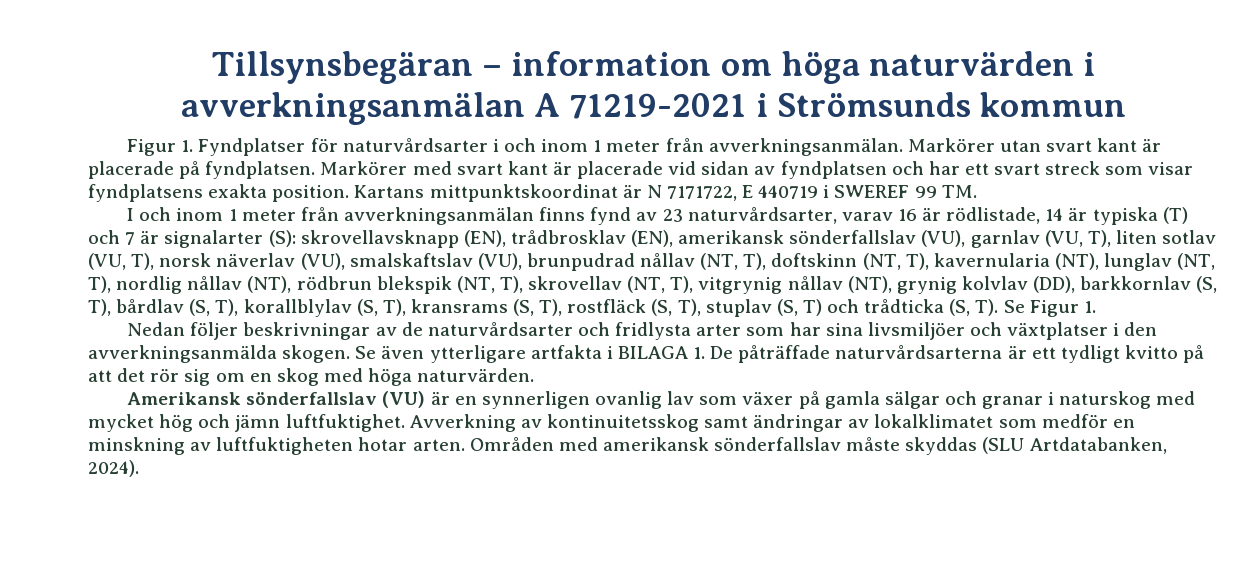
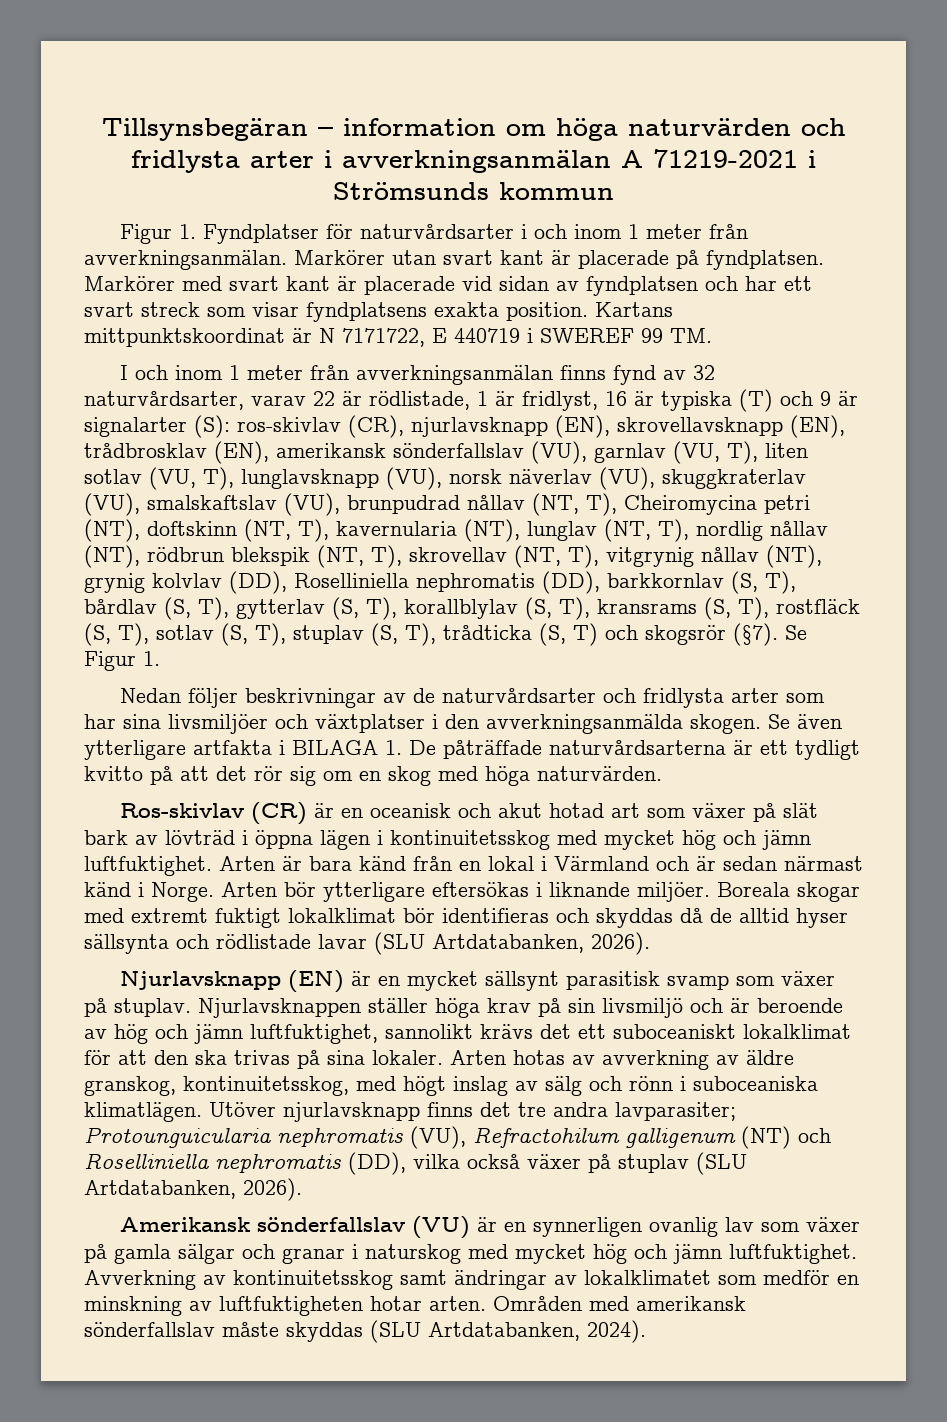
- Tillsynsbegäran – information om höga naturvärden i avverkningsanmälan A 71219-2021 i Strömsunds kommun
+ Tillsynsbegäran – information om höga naturvärden och fridlysta arter i avverkningsanmälan A 71219-2021 i Strömsunds kommun
- I och inom 1 meter från avverkningsanmälan finns fynd av 23 naturvårdsarter, varav 16 är rödlistade, 14 är typiska (T) och 7 är signalarter (S):
+ I och inom 1 meter från avverkningsanmälan finns fynd av 32 naturvårdsarter, varav 22 är rödlistade, 1 är fridlyst, 16 är typiska (T) och 9 är signalarter (S):
- skrovellavsknapp (EN), trådbrosklav (EN), amerikansk sönderfallslav (VU), garnlav (VU, T), liten sotlav (VU, T), norsk näverlav (VU), smalskaftslav (VU), brunpudrad nållav (NT, T), doftskinn (NT, T), kavernularia (NT), lunglav (NT, T), nordlig nållav (NT), rödbrun blekspik (NT, T), skrovellav (NT, T), vitgrynig nållav (NT), grynig kolvlav (DD), barkkornlav (S, T), bårdlav (S, T), korallblylav (S, T), kransrams (S, T), rostfläck (S, T), stuplav (S, T) och trådticka (S, T). Se Figur 1.
+ ros-skivlav (CR), njurlavsknapp (EN), skrovellavsknapp (EN), trådbrosklav (EN), amerikansk sönderfallslav (VU), garnlav (VU, T), liten sotlav (VU, T), lunglavsknapp (VU), norsk näverlav (VU), skuggkraterlav (VU), smalskaftslav (VU), brunpudrad nållav (NT, T), Cheiromycina petri (NT), doftskinn (NT, T), kavernularia (NT), lunglav (NT, T), nordlig nållav (NT), rödbrun blekspik (NT, T), skrovellav (NT, T), vitgrynig nållav (NT), grynig kolvlav (DD), Roselliniella nephromatis (DD), barkkornlav (S, T), bårdlav (S, T), gytterlav (S, T), korallblylav (S, T), kransrams (S, T), rostfläck (S, T), sotlav (S, T), stuplav (S, T), trådticka (S, T) och skogsrör (§7). Se Figur 1.
+ Ros-skivlav (CR) är en oceanisk och akut hotad art som växer på slät bark av lövträd i öppna lägen i kontinuitetsskog med mycket hög och jämn luftfuktighet. Arten är bara känd från en lokal i Värmland och är sedan närmast känd i Norge. Arten bör ytterligare eftersökas i liknande miljöer. Boreala skogar med extremt fuktigt lokalklimat bör identifieras och skyddas då de alltid hyser sällsynta och rödlistade lavar (SLU Artdatabanken, 2026).
+ Njurlavsknapp (EN) är en mycket sällsynt parasitisk svamp som växer på stuplav. Njurlavsknappen ställer höga krav på sin livsmiljö och är beroende av hög och jämn luftfuktighet, sannolikt krävs det ett suboceaniskt lokalklimat för att den ska trivas på sina lokaler. Arten hotas av avverkning av äldre granskog, kontinuitetsskog, med högt inslag av sälg och rönn i suboceaniska klimatlägen. Utöver njurlavsknapp finns det tre andra lavparasiter; Protounguicularia nephromatis (VU), Refractohilum galligenum (NT) och Roselliniella nephromatis (DD), vilka också växer på stuplav (SLU Artdatabanken, 2026).

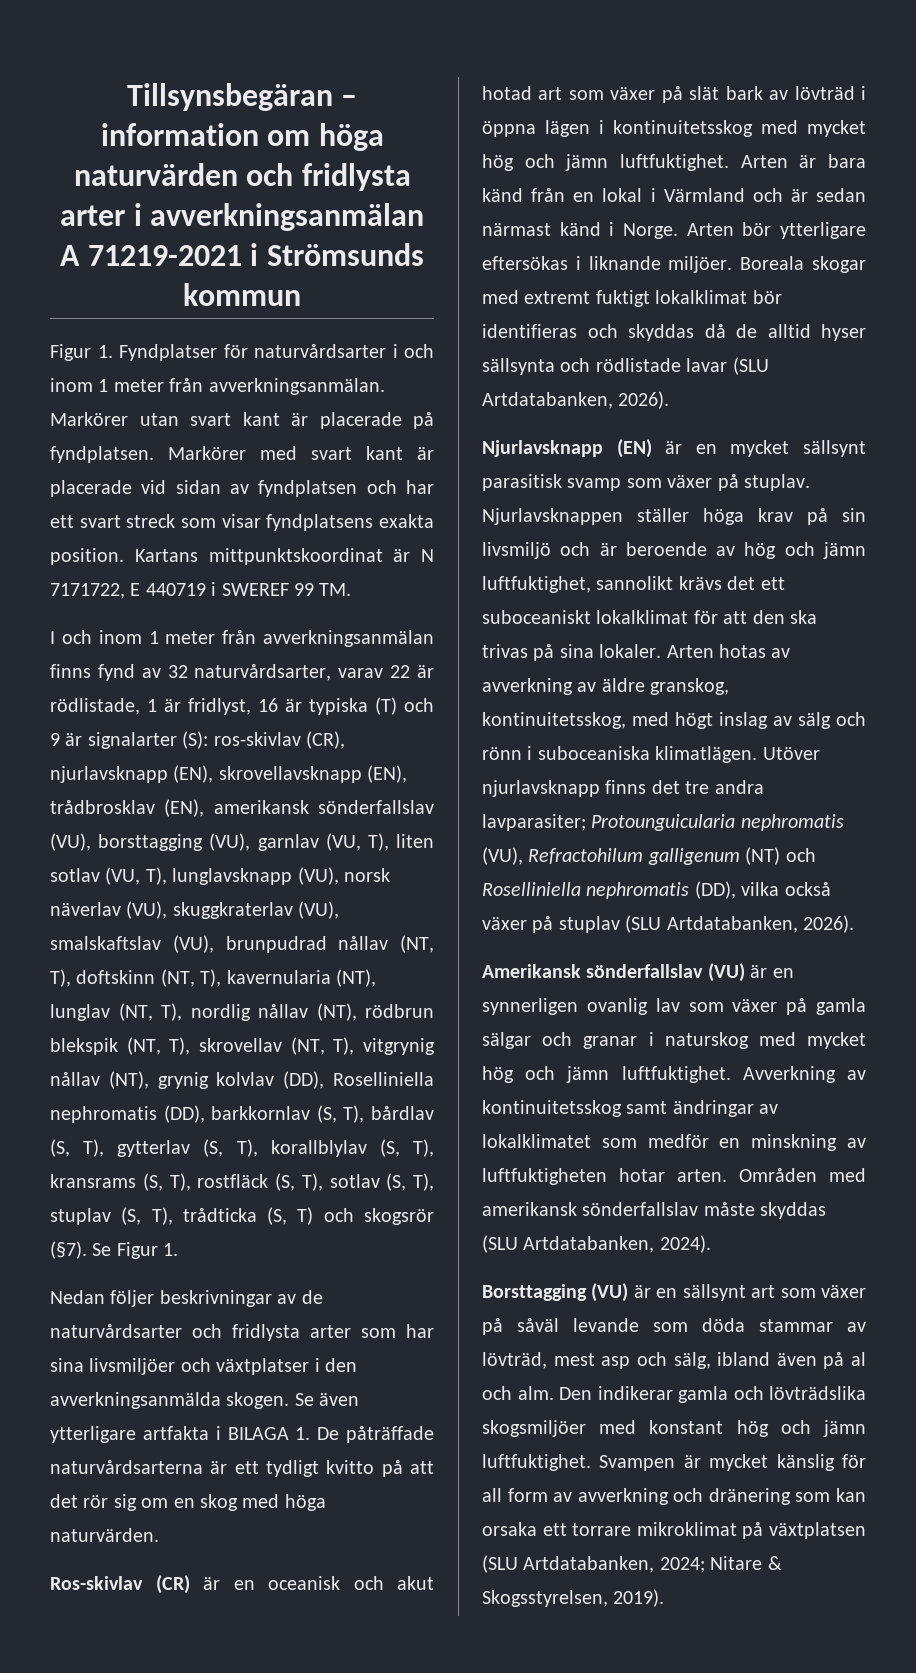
- ros-skivlav (CR), njurlavsknapp (EN), skrovellavsknapp (EN), trådbrosklav (EN), amerikansk sönderfallslav (VU), garnlav (VU, T), liten sotlav (VU, T), lunglavsknapp (VU), norsk näverlav (VU), skuggkraterlav (VU), smalskaftslav (VU), brunpudrad nållav (NT, T), Cheiromycina petri (NT), doftskinn (NT, T), kavernularia (NT), lunglav (NT, T), nordlig nållav (NT), rödbrun blekspik (NT, T), skrovellav (NT, T), vitgrynig nållav (NT), grynig kolvlav (DD), Roselliniella nephromatis (DD), barkkornlav (S, T), bårdlav (S, T), gytterlav (S, T), korallblylav (S, T), kransrams (S, T), rostfläck (S, T), sotlav (S, T), stuplav (S, T), trådticka (S, T) och skogsrör (§7).
+ ros-skivlav (CR), njurlavsknapp (EN), skrovellavsknapp (EN), trådbrosklav (EN), amerikansk sönderfallslav (VU), borsttagging (VU), garnlav (VU, T), liten sotlav (VU, T), lunglavsknapp (VU), norsk näverlav (VU), skuggkraterlav (VU), smalskaftslav (VU), brunpudrad nållav (NT, T), doftskinn (NT, T), kavernularia (NT), lunglav (NT, T), nordlig nållav (NT), rödbrun blekspik (NT, T), skrovellav (NT, T), vitgrynig nållav (NT), grynig kolvlav (DD), Roselliniella nephromatis (DD), barkkornlav (S, T), bårdlav (S, T), gytterlav (S, T), korallblylav (S, T), kransrams (S, T), rostfläck (S, T), sotlav (S, T), stuplav (S, T), trådticka (S, T) och skogsrör (§7).
+ Borsttagging (VU) är en sällsynt art som växer på såväl levande som döda stammar av lövträd, mest asp och sälg, ibland även på al och alm. Den indikerar gamla och lövträdslika skogsmiljöer med konstant hög och jämn luftfuktighet. Svampen är mycket känslig för all form av avverkning och dränering som kan orsaka ett torrare mikroklimat på växtplatsen (SLU Artdatabanken, 2024; Nitare & Skogsstyrelsen, 2019).

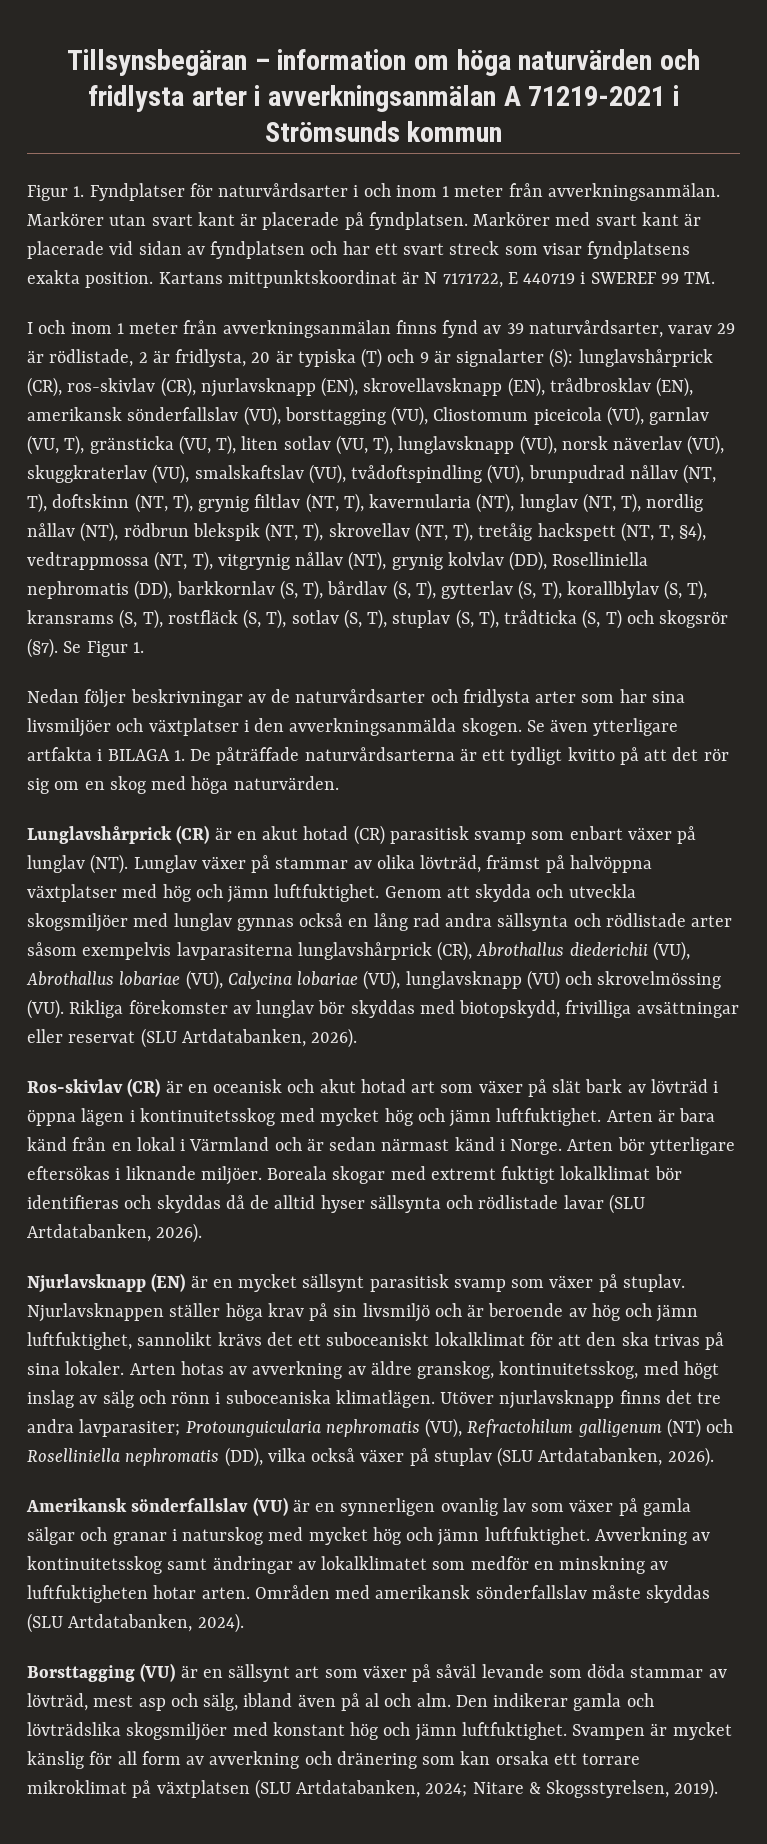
- I och inom 1 meter från avverkningsanmälan finns fynd av 32 naturvårdsarter, varav 22 är rödlistade, 1 är fridlyst, 16 är typiska (T) och 9 är signalarter (S):
+ I och inom 1 meter från avverkningsanmälan finns fynd av 39 naturvårdsarter, varav 29 är rödlistade, 2 är fridlysta, 20 är typiska (T) och 9 är signalarter (S):
- ros-skivlav (CR), njurlavsknapp (EN), skrovellavsknapp (EN), trådbrosklav (EN), amerikansk sönderfallslav (VU), borsttagging (VU), garnlav (VU, T), liten sotlav (VU, T), lunglavsknapp (VU), norsk näverlav (VU), skuggkraterlav (VU), smalskaftslav (VU), brunpudrad nållav (NT, T), doftskinn (NT, T), kavernularia (NT), lunglav (NT, T), nordlig nållav (NT), rödbrun blekspik (NT, T), skrovellav (NT, T), vitgrynig nållav (NT), grynig kolvlav (DD), Roselliniella nephromatis (DD), barkkornlav (S, T), bårdlav (S, T), gytterlav (S, T), korallblylav (S, T), kransrams (S, T), rostfläck (S, T), sotlav (S, T), stuplav (S, T), trådticka (S, T) och skogsrör (§7).
+ lunglavshårprick (CR), ros-skivlav (CR), njurlavsknapp (EN), skrovellavsknapp (EN), trådbrosklav (EN), amerikansk sönderfallslav (VU), borsttagging (VU), Cliostomum piceicola (VU), garnlav (VU, T), gränsticka (VU, T), liten sotlav (VU, T), lunglavsknapp (VU), norsk näverlav (VU), skuggkraterlav (VU), smalskaftslav (VU), tvådoftspindling (VU), brunpudrad nållav (NT, T), doftskinn (NT, T), grynig filtlav (NT, T), kavernularia (NT), lunglav (NT, T), nordlig nållav (NT), rödbrun blekspik (NT, T), skrovellav (NT, T), tretåig hackspett (NT, T, §4), vedtrappmossa (NT, T), vitgrynig nållav (NT), grynig kolvlav (DD), Roselliniella nephromatis (DD), barkkornlav (S, T), bårdlav (S, T), gytterlav (S, T), korallblylav (S, T), kransrams (S, T), rostfläck (S, T), sotlav (S, T), stuplav (S, T), trådticka (S, T) och skogsrör (§7).
+ Lunglavshårprick (CR) är en akut hotad (CR) parasitisk svamp som enbart växer på lunglav (NT). Lunglav växer på stammar av olika lövträd, främst på halvöppna växtplatser med hög och jämn luftfuktighet. Genom att skydda och utveckla skogsmiljöer med lunglav gynnas också en lång rad andra sällsynta och rödlistade arter såsom exempelvis lavparasiterna lunglavshårprick (CR), Abrothallus diederichii (VU), Abrothallus lobariae (VU), Calycina lobariae (VU), lunglavsknapp (VU) och skrovelmössing (VU). Rikliga förekomster av lunglav bör skyddas med biotopskydd, frivilliga avsättningar eller reservat (SLU Artdatabanken, 2026).

